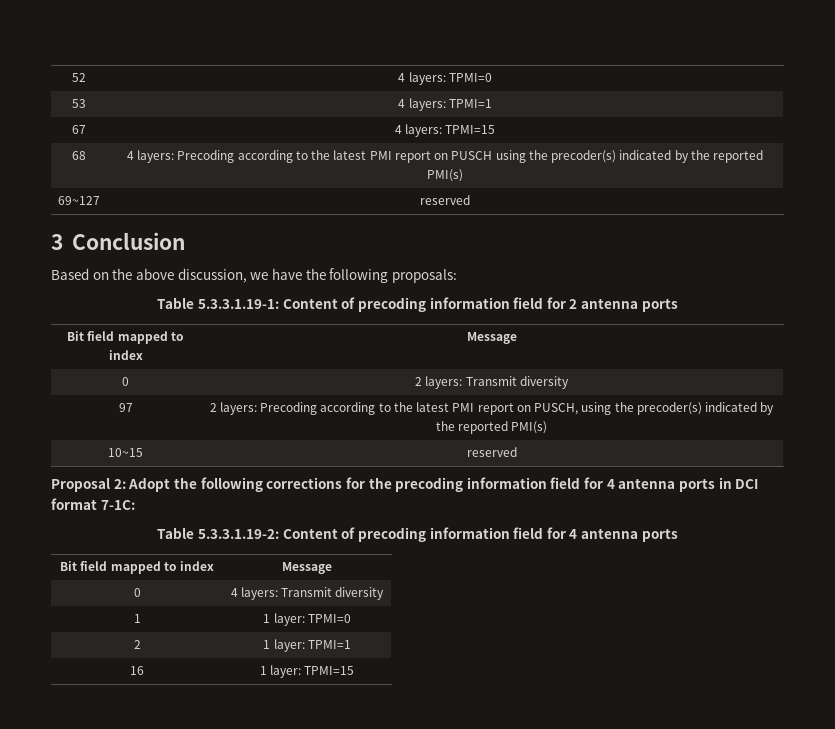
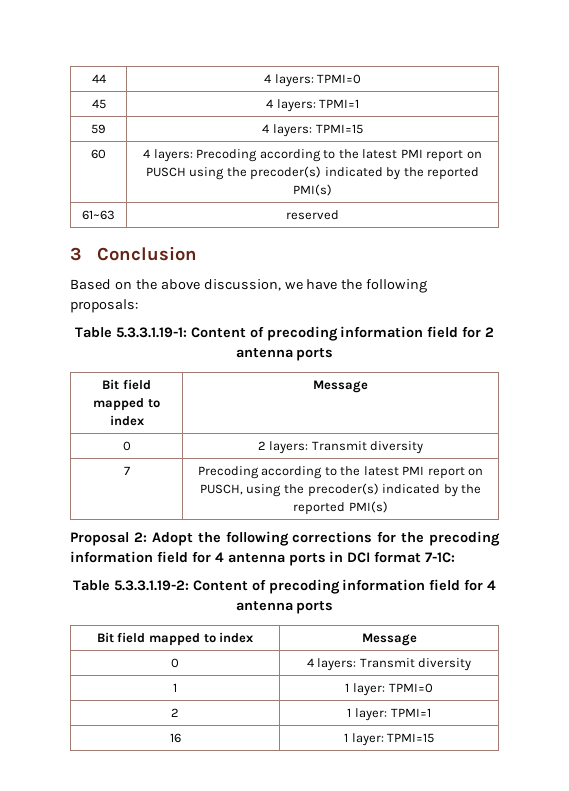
- 52 | 4 layers: TPMI=0
+ 44 | 4 layers: TPMI=0
- 53 | 4 layers: TPMI=1
+ 45 | 4 layers: TPMI=1
- 67 | 4 layers: TPMI=15
+ 59 | 4 layers: TPMI=15
- 68 | 4 layers: Precoding according to the latest PMI report on PUSCH using the precoder(s) indicated by the reported PMI(s)
+ 60 | 4 layers: Precoding according to the latest PMI report on PUSCH using the precoder(s) indicated by the reported PMI(s)
- 69~127 | reserved
+ 61~63 | reserved
- 97 | 2 layers: Precoding according to the latest PMI report on PUSCH, using the precoder(s) indicated by the reported PMI(s)
+ 7 | Precoding according to the latest PMI report on PUSCH, using the precoder(s) indicated by the reported PMI(s)
- 10~15 | reserved

